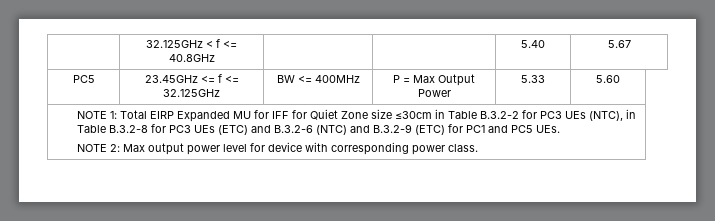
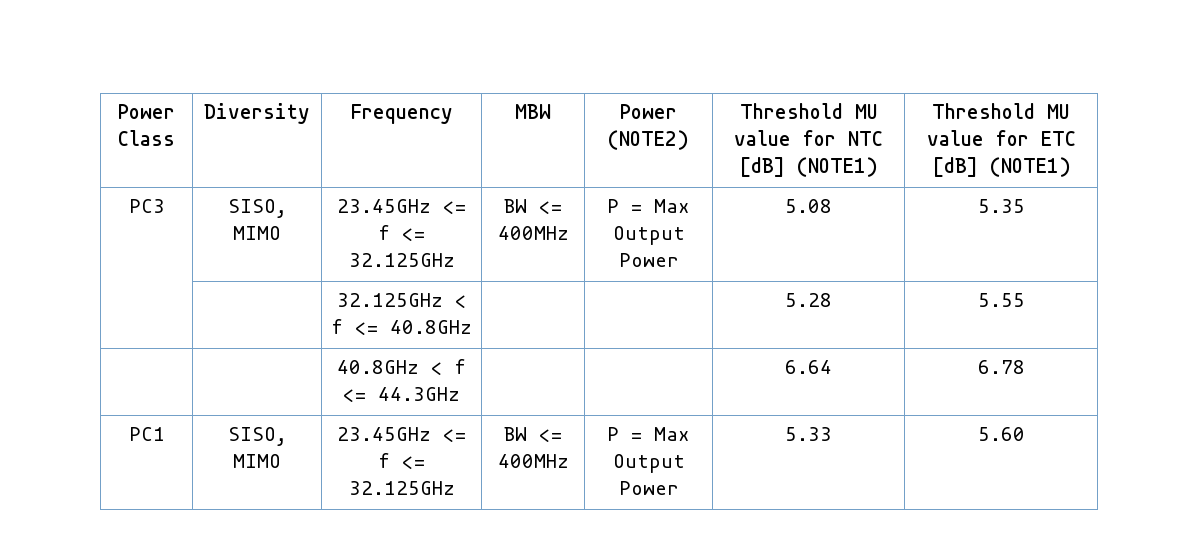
- | 32.125GHz < f <= 40.8GHz | | | 5.40 | 5.67
- PC5 | 23.45GHz <= f <= 32.125GHz | BW <= 400MHz | P = Max Output Power | 5.33 | 5.60
+ Power Class | Diversity | Frequency | MBW | Power (NOTE2) | Threshold MU value for NTC [dB] (NOTE1) | Threshold MU value for ETC [dB] (NOTE1)
+ PC3 | SISO, MIMO | 23.45GHz <= f <= 32.125GHz | BW <= 400MHz | P = Max Output Power | 5.08 | 5.35
+ | | 32.125GHz < f <= 40.8GHz | | | 5.28 | 5.55
+ | | 40.8GHz < f <= 44.3GHz | | | 6.64 | 6.78
+ PC1 | SISO, MIMO | 23.45GHz <= f <= 32.125GHz | BW <= 400MHz | P = Max Output Power | 5.33 | 5.60
- NOTE 1: Total EIRP Expanded MU for IFF for Quiet Zone size ≤30cm in Table B.3.2-2 for PC3 UEs (NTC), in Table B.3.2-8 for PC3 UEs (ETC) and B.3.2-6 (NTC) and B.3.2-9 (ETC) for PC1 and PC5 UEs.
- NOTE 2: Max output power level for device with corresponding power class.

